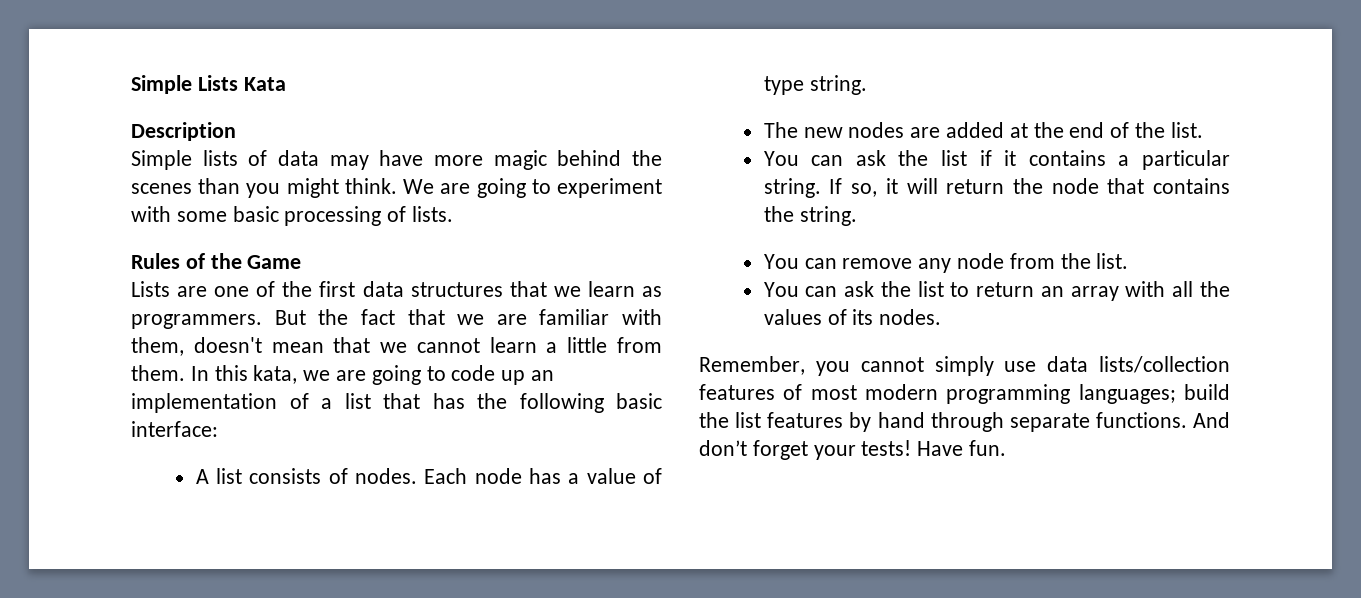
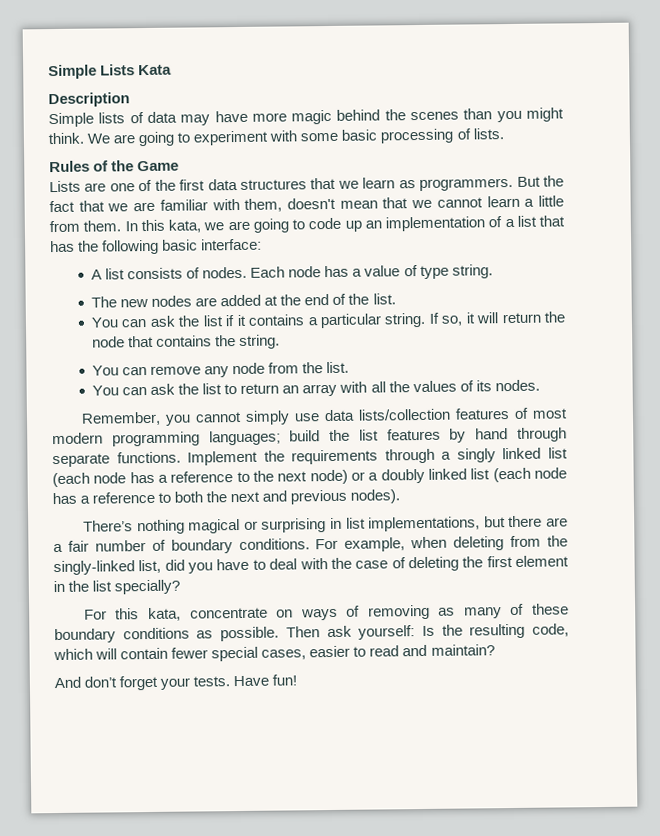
- Remember, you cannot simply use data lists/collection features of most modern programming languages; build the list features by hand through separate functions. And don’t forget your tests! Have fun.
+ Remember, you cannot simply use data lists/collection features of most modern programming languages; build the list features by hand through separate functions. Implement the requirements through a singly linked list (each node has a reference to the next node) or a doubly linked list (each node has a reference to both the next and previous nodes).
+ There’s nothing magical or surprising in list implementations, but there are a fair number of boundary conditions. For example, when deleting from the singly-linked list, did you have to deal with the case of deleting the first element in the list specially?
+ For this kata, concentrate on ways of removing as many of these boundary conditions as possible. Then ask yourself: Is the resulting code, which will contain fewer special cases, easier to read and maintain?
+ And don’t forget your tests. Have fun!

